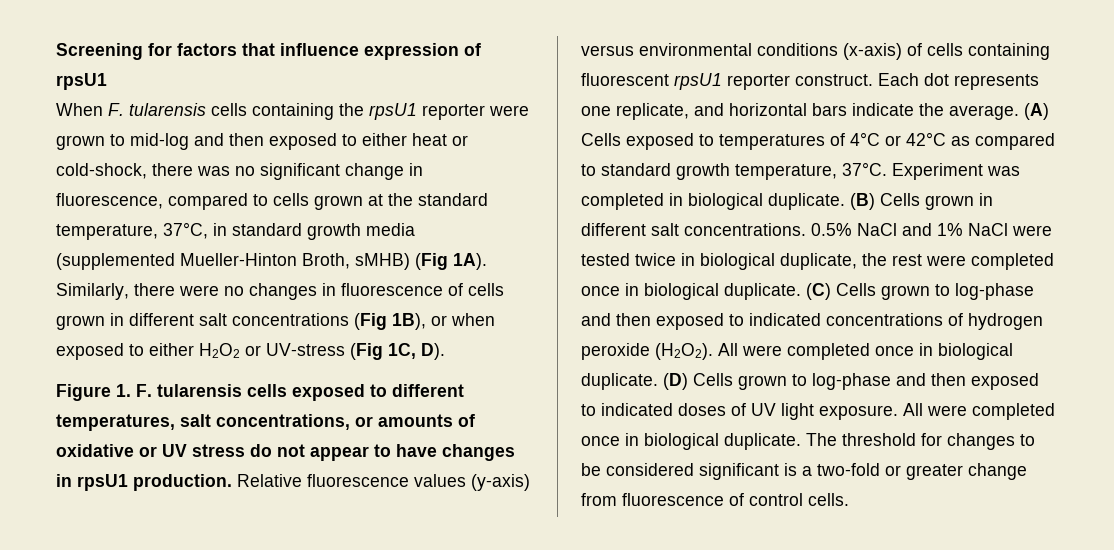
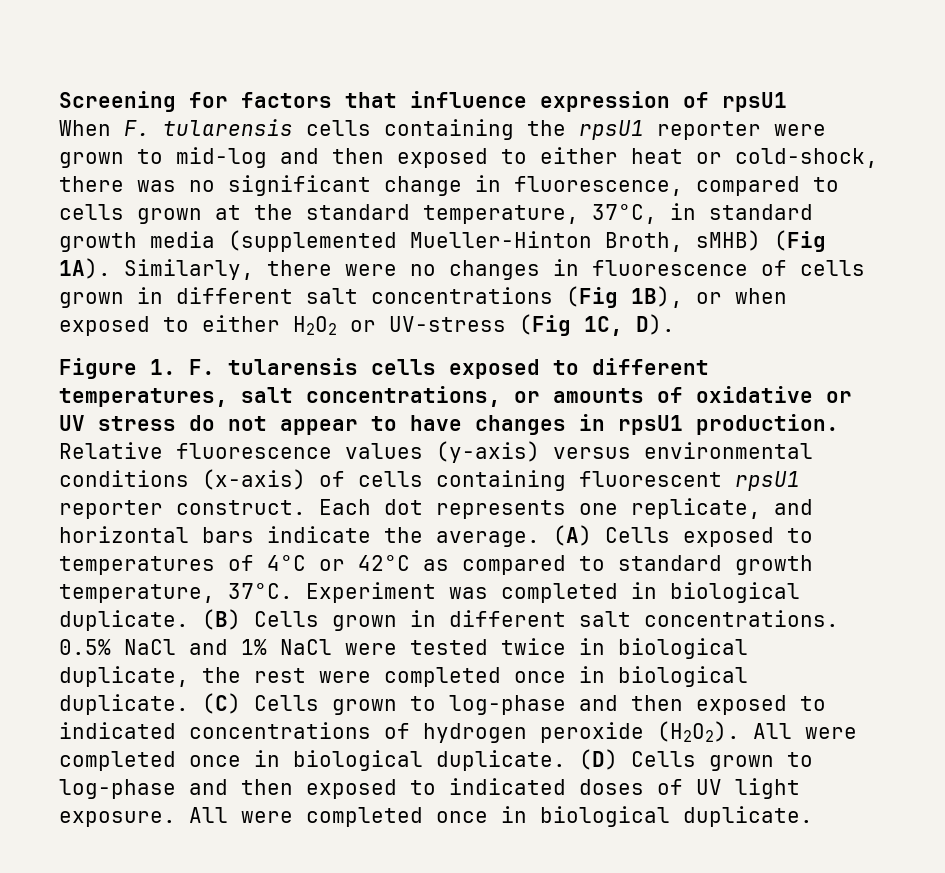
- The threshold for changes to be considered significant is a two-fold or greater change from fluorescence of control cells.

